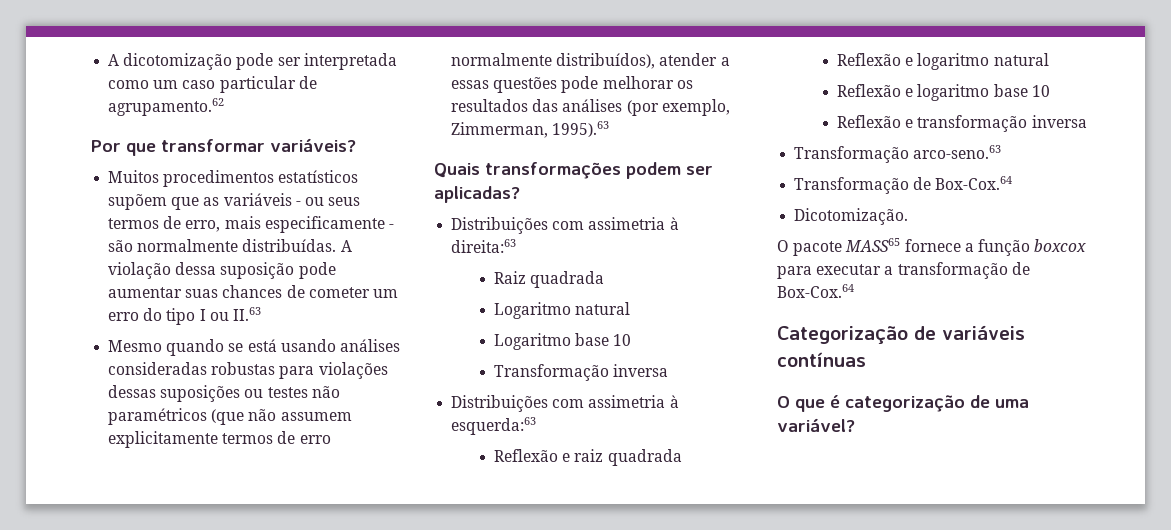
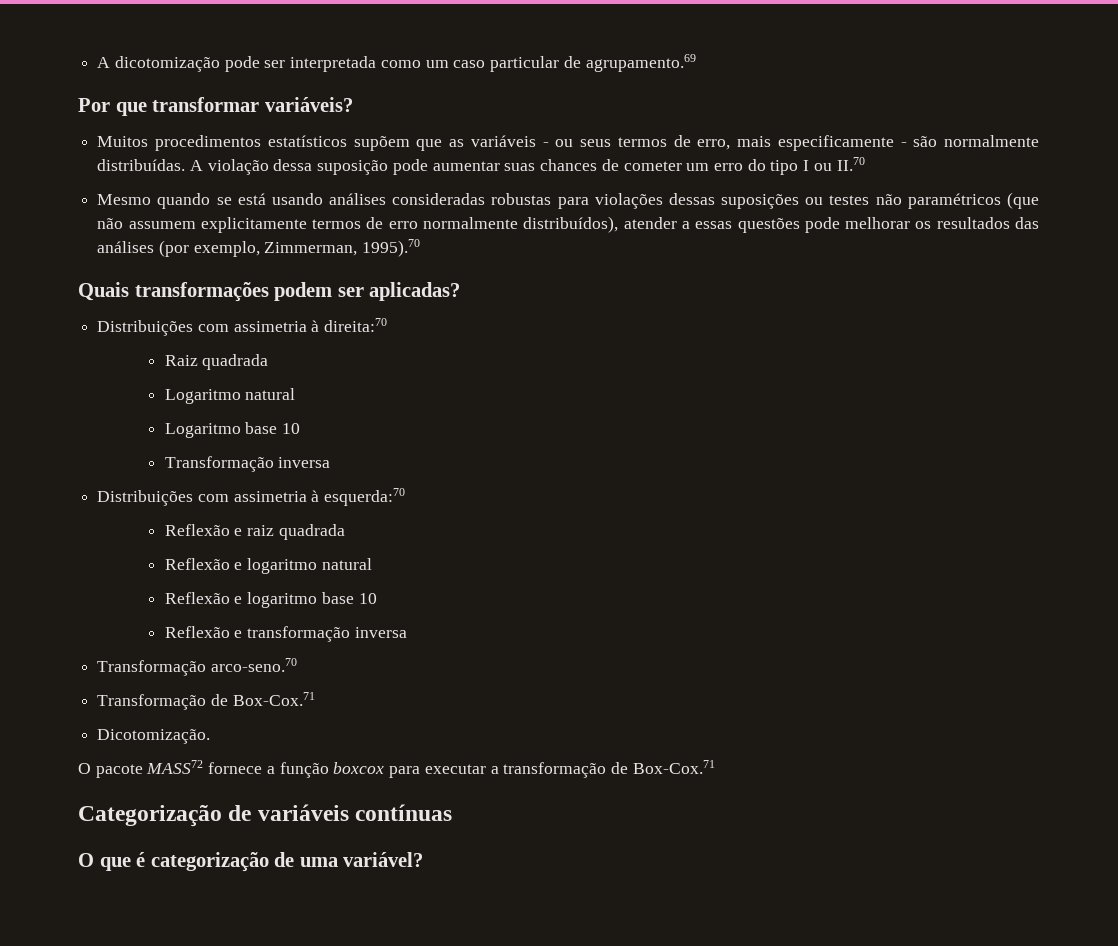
- A dicotomização pode ser interpretada como um caso particular de agrupamento.62
+ A dicotomização pode ser interpretada como um caso particular de agrupamento.69
- A violação dessa suposição pode aumentar suas chances de cometer um erro do tipo I ou II.63
+ A violação dessa suposição pode aumentar suas chances de cometer um erro do tipo I ou II.70
- Mesmo quando se está usando análises consideradas robustas para violações dessas suposições ou testes não paramétricos (que não assumem explicitamente termos de erro normalmente distribuídos), atender a essas questões pode melhorar os resultados das análises (por exemplo, Zimmerman, 1995).63
+ Mesmo quando se está usando análises consideradas robustas para violações dessas suposições ou testes não paramétricos (que não assumem explicitamente termos de erro normalmente distribuídos), atender a essas questões pode melhorar os resultados das análises (por exemplo, Zimmerman, 1995).70
- Distribuições com assimetria à direita:63
+ Distribuições com assimetria à direita:70
- Distribuições com assimetria à esquerda:63
+ Distribuições com assimetria à esquerda:70
- Transformação arco-seno.63
+ Transformação arco-seno.70
- Transformação de Box-Cox.64
+ Transformação de Box-Cox.71
- O pacote MASS65 fornece a função boxcox para executar a transformação de Box-Cox.64
+ O pacote MASS72 fornece a função boxcox para executar a transformação de Box-Cox.71

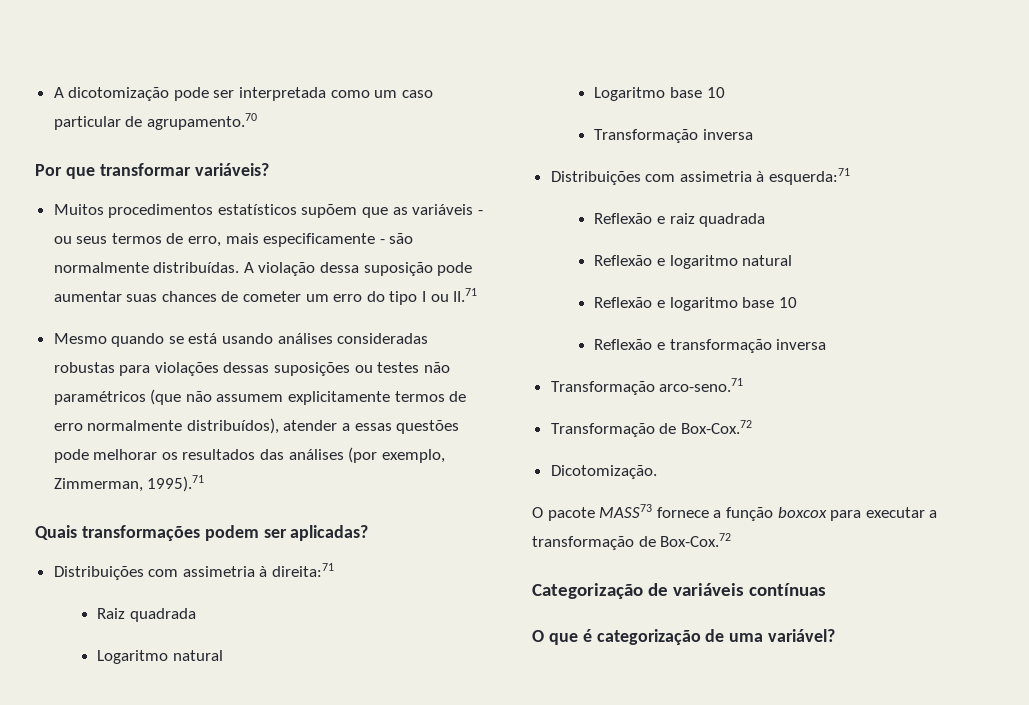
- A dicotomização pode ser interpretada como um caso particular de agrupamento.69
+ A dicotomização pode ser interpretada como um caso particular de agrupamento.70
- A violação dessa suposição pode aumentar suas chances de cometer um erro do tipo I ou II.70
+ A violação dessa suposição pode aumentar suas chances de cometer um erro do tipo I ou II.71
- Mesmo quando se está usando análises consideradas robustas para violações dessas suposições ou testes não paramétricos (que não assumem explicitamente termos de erro normalmente distribuídos), atender a essas questões pode melhorar os resultados das análises (por exemplo, Zimmerman, 1995).70
+ Mesmo quando se está usando análises consideradas robustas para violações dessas suposições ou testes não paramétricos (que não assumem explicitamente termos de erro normalmente distribuídos), atender a essas questões pode melhorar os resultados das análises (por exemplo, Zimmerman, 1995).71
- Distribuições com assimetria à direita:70
+ Distribuições com assimetria à direita:71
- Distribuições com assimetria à esquerda:70
+ Distribuições com assimetria à esquerda:71
- Transformação arco-seno.70
+ Transformação arco-seno.71
- Transformação de Box-Cox.71
+ Transformação de Box-Cox.72
- O pacote MASS72 fornece a função boxcox para executar a transformação de Box-Cox.71
+ O pacote MASS73 fornece a função boxcox para executar a transformação de Box-Cox.72

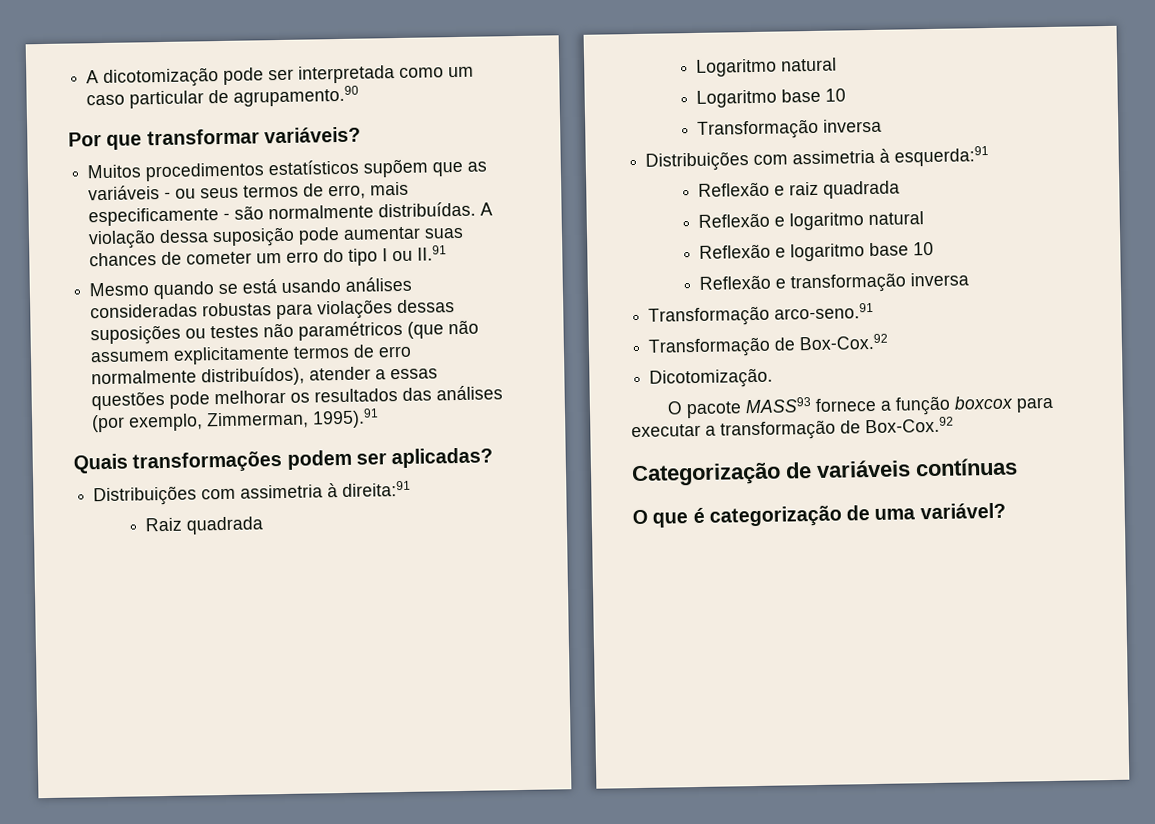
- A dicotomização pode ser interpretada como um caso particular de agrupamento.70
+ A dicotomização pode ser interpretada como um caso particular de agrupamento.90
- A violação dessa suposição pode aumentar suas chances de cometer um erro do tipo I ou II.71
+ A violação dessa suposição pode aumentar suas chances de cometer um erro do tipo I ou II.91
- Mesmo quando se está usando análises consideradas robustas para violações dessas suposições ou testes não paramétricos (que não assumem explicitamente termos de erro normalmente distribuídos), atender a essas questões pode melhorar os resultados das análises (por exemplo, Zimmerman, 1995).71
+ Mesmo quando se está usando análises consideradas robustas para violações dessas suposições ou testes não paramétricos (que não assumem explicitamente termos de erro normalmente distribuídos), atender a essas questões pode melhorar os resultados das análises (por exemplo, Zimmerman, 1995).91
- Distribuições com assimetria à direita:71
+ Distribuições com assimetria à direita:91
- Distribuições com assimetria à esquerda:71
+ Distribuições com assimetria à esquerda:91
- Transformação arco-seno.71
+ Transformação arco-seno.91
- Transformação de Box-Cox.72
+ Transformação de Box-Cox.92
- O pacote MASS73 fornece a função boxcox para executar a transformação de Box-Cox.72
+ O pacote MASS93 fornece a função boxcox para executar a transformação de Box-Cox.92

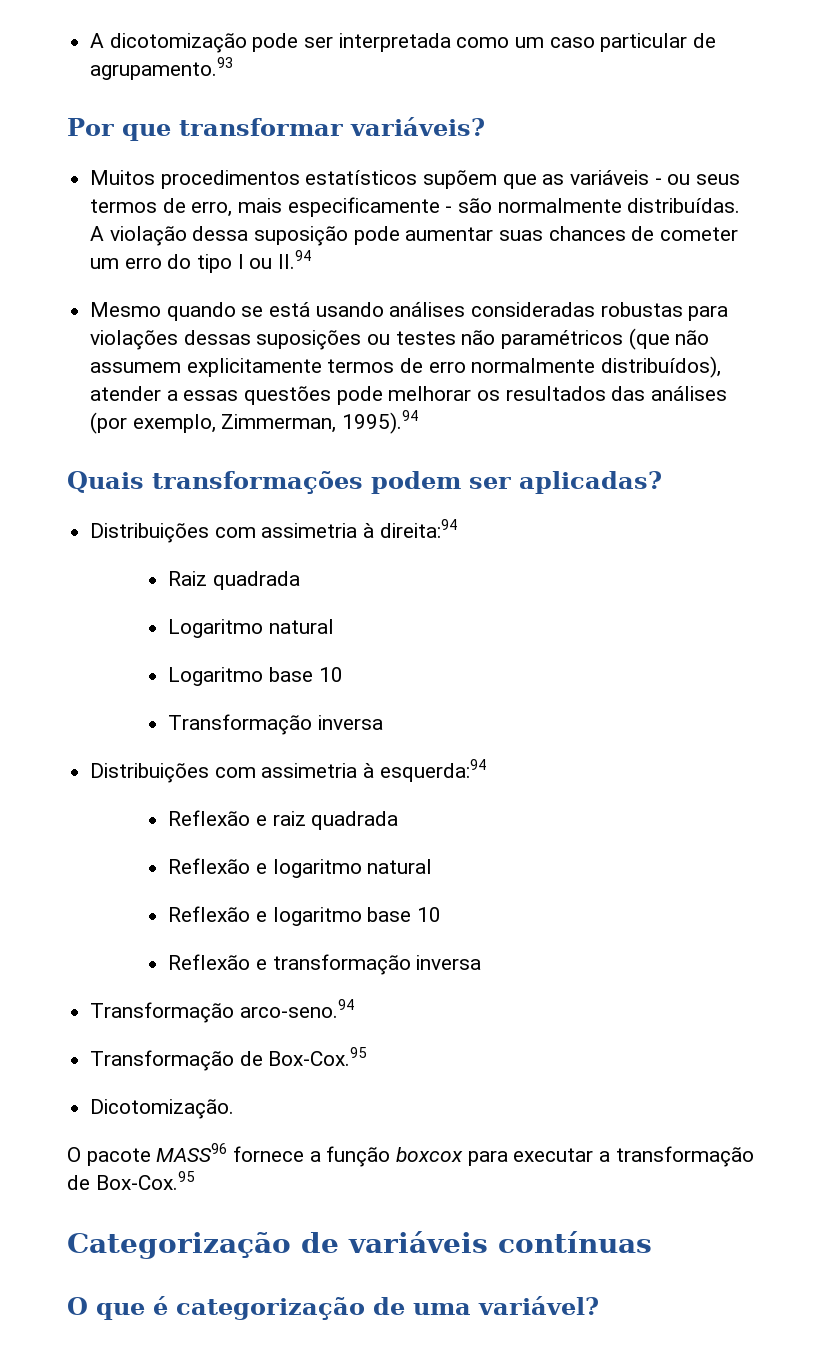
- A dicotomização pode ser interpretada como um caso particular de agrupamento.90
+ A dicotomização pode ser interpretada como um caso particular de agrupamento.93
- A violação dessa suposição pode aumentar suas chances de cometer um erro do tipo I ou II.91
+ A violação dessa suposição pode aumentar suas chances de cometer um erro do tipo I ou II.94
- Mesmo quando se está usando análises consideradas robustas para violações dessas suposições ou testes não paramétricos (que não assumem explicitamente termos de erro normalmente distribuídos), atender a essas questões pode melhorar os resultados das análises (por exemplo, Zimmerman, 1995).91
+ Mesmo quando se está usando análises consideradas robustas para violações dessas suposições ou testes não paramétricos (que não assumem explicitamente termos de erro normalmente distribuídos), atender a essas questões pode melhorar os resultados das análises (por exemplo, Zimmerman, 1995).94
- Distribuições com assimetria à direita:91
+ Distribuições com assimetria à direita:94
- Distribuições com assimetria à esquerda:91
+ Distribuições com assimetria à esquerda:94
- Transformação arco-seno.91
+ Transformação arco-seno.94
- Transformação de Box-Cox.92
+ Transformação de Box-Cox.95
- O pacote MASS93 fornece a função boxcox para executar a transformação de Box-Cox.92
+ O pacote MASS96 fornece a função boxcox para executar a transformação de Box-Cox.95

